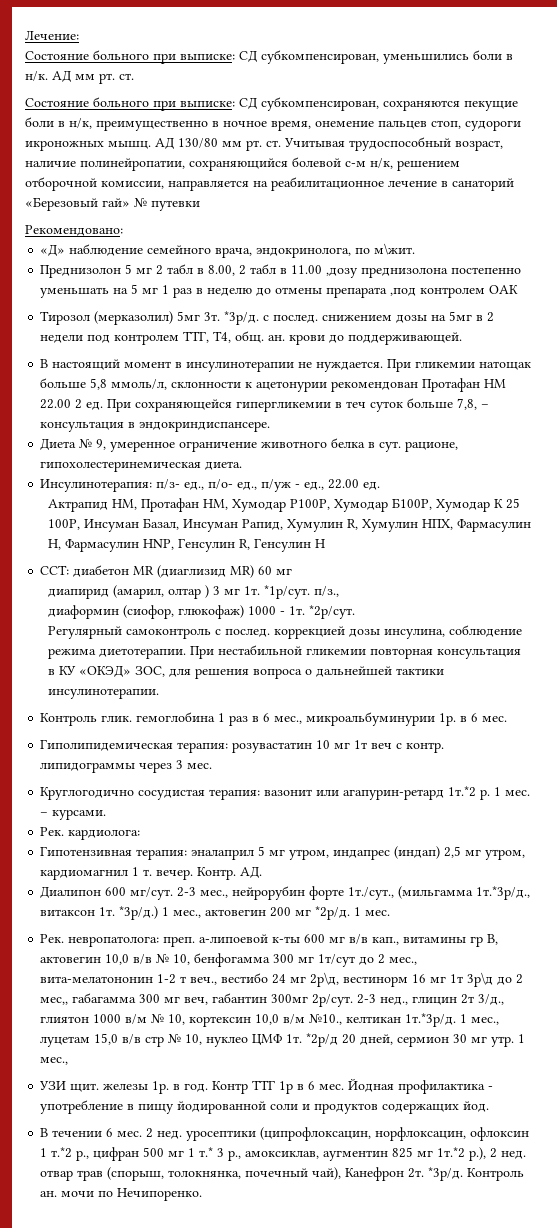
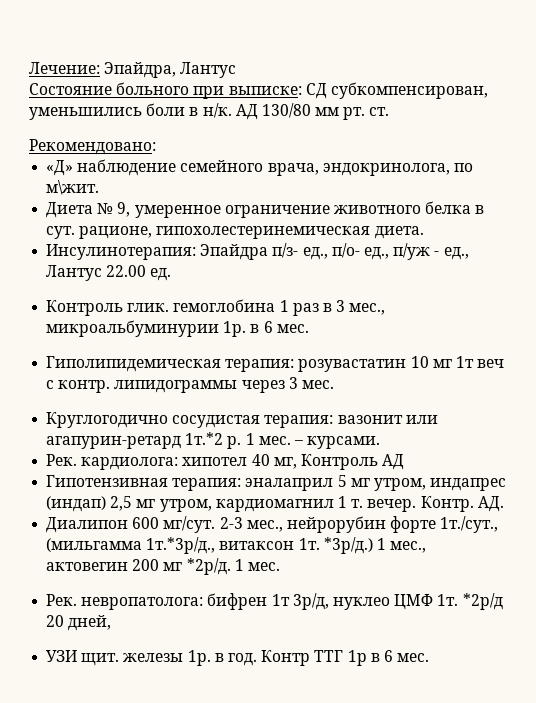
- Лечение:
+ Лечение: Эпайдра, Лантус
- АД мм рт. ст.
- Состояние больного при выписке: СД субкомпенсирован, сохраняются пекущие боли в н/к, преимущественно в ночное время, онемение пальцев стоп, судороги икроножных мышц. АД 130/80 мм рт. ст. Учитывая трудоспособный возраст, наличие полинейропатии, сохраняющийся болевой с-м н/к, решением отборочной комиссии, направляется на реабилитационное лечение в санаторий «Березовый гай» № путевки
+ АД 130/80 мм рт. ст.
- Преднизолон 5 мг 2 табл в 8.00, 2 табл в 11.00 ,дозу преднизолона постепенно уменьшать на 5 мг 1 раз в неделю до отмены препарата ,под контролем ОАК
- Тирозол (мерказолил) 5мг 3т. *3р/д. с послед. снижением дозы на 5мг в 2 недели под контролем ТТГ, Т4, общ. ан. крови до поддерживающей.
- В настоящий момент в инсулинотерапии не нуждается. При гликемии натощак больше 5,8 ммоль/л, склонности к ацетонурии рекомендован Протафан НМ 22.00 2 ед. При сохраняющейся гипергликемии в теч суток больше 7,8, – консультация в эндокриндиспансере.
- Инсулинотерапия: п/з- ед., п/о- ед., п/уж - ед., 22.00 ед.
+ Инсулинотерапия: Эпайдра п/з- ед., п/о- ед., п/уж - ед., Лантус 22.00 ед.
- Актрапид НМ, Протафан НМ, Хумодар Р100Р, Хумодар Б100Р, Хумодар К 25 100Р, Инсуман Базал, Инсуман Рапид, Хумулин R, Хумулин НПХ, Фармасулин Н, Фармасулин НNР, Генсулин R, Генсулин Н
- ССТ: диабетон МR (диаглизид МR) 60 мг
- диапирид (амарил, олтар ) 3 мг 1т. *1р/сут. п/з.,
- диаформин (сиофор, глюкофаж) 1000 - 1т. *2р/сут.
- Регулярный самоконтроль с послед. коррекцией дозы инсулина, соблюдение режима диетотерапии. При нестабильной гликемии повторная консультация в КУ «ОКЭД» ЗОС, для решения вопроса о дальнейшей тактики инсулинотерапии.
- Контроль глик. гемоглобина 1 раз в 6 мес., микроальбуминурии 1р. в 6 мес.
+ Контроль глик. гемоглобина 1 раз в 3 мес., микроальбуминурии 1р. в 6 мес.
- Рек. кардиолога:
+ Рек. кардиолога: хипотел 40 мг, Контроль АД
- Рек. невропатолога: преп. а-липоевой к-ты 600 мг в/в кап., витамины гр В, актовегин 10,0 в/в № 10, бенфогамма 300 мг 1т/сут до 2 мес., вита-мелатононин 1-2 т веч., вестибо 24 мг 2р\д, вестинорм 16 мг 1т 3р\д до 2 мес,, габагамма 300 мг веч, габантин 300мг 2р/сут. 2-3 нед., глицин 2т 3/д., глиятон 1000 в/м № 10, кортексин 10,0 в/м №10., келтикан 1т.*3р/д. 1 мес., луцетам 15,0 в/в стр № 10, нуклео ЦМФ 1т.
+ Рек. невропатолога: бифрен 1т 3р/д, нуклео ЦМФ 1т.
- *2р/д 20 дней, сермион 30 мг утр. 1 мес.,
+ *2р/д 20 дней,
- Йодная профилактика - употребление в пищу йодированной соли и продуктов содержащих йод.
- В течении 6 мес. 2 нед. уросептики (ципрофлоксацин, норфлоксацин, офлоксин 1 т.*2 р., цифран 500 мг 1 т.* 3 р., амоксиклав, аугментин 825 мг 1т.*2 р.), 2 нед. отвар трав (спорыш, толокнянка, почечный чай), Канефрон 2т. *3р/д. Контроль ан. мочи по Нечипоренко.

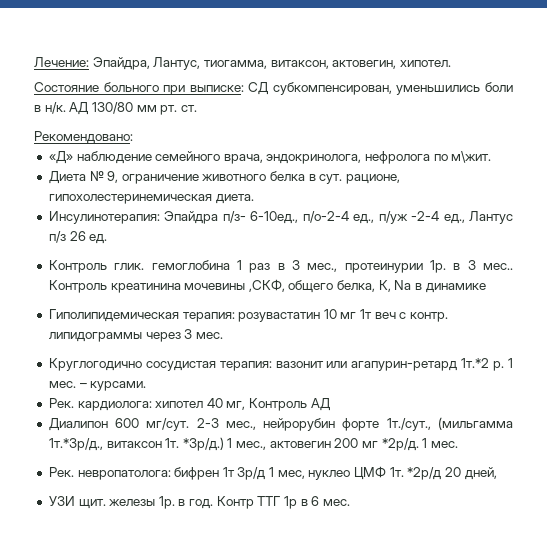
- Лечение: Эпайдра, Лантус
+ Лечение: Эпайдра, Лантус, тиогамма, витаксон, актовегин, хипотел.
- «Д» наблюдение семейного врача, эндокринолога, по м\жит.
+ «Д» наблюдение семейного врача, эндокринолога, нефролога по м\жит.
- Диета № 9, умеренное ограничение животного белка в сут. рационе, гипохолестеринемическая диета.
+ Диета № 9, ограничение животного белка в сут. рационе, гипохолестеринемическая диета.
- Инсулинотерапия: Эпайдра п/з- ед., п/о- ед., п/уж - ед., Лантус 22.00 ед.
+ Инсулинотерапия: Эпайдра п/з- 6-10ед., п/о-2-4 ед., п/уж -2-4 ед., Лантус п/з 26 ед.
- Контроль глик. гемоглобина 1 раз в 3 мес., микроальбуминурии 1р. в 6 мес.
+ Контроль глик. гемоглобина 1 раз в 3 мес., протеинурии 1р. в 3 мес.. Контроль креатинина мочевины ,СКФ, общего белка, К, Na в динамике
- Гипотензивная терапия: эналаприл 5 мг утром, индапрес (индап) 2,5 мг утром, кардиомагнил 1 т. вечер. Контр. АД.
- Рек. невропатолога: бифрен 1т 3р/д, нуклео ЦМФ 1т.
+ Рек. невропатолога: бифрен 1т 3р/д 1 мес, нуклео ЦМФ 1т.

